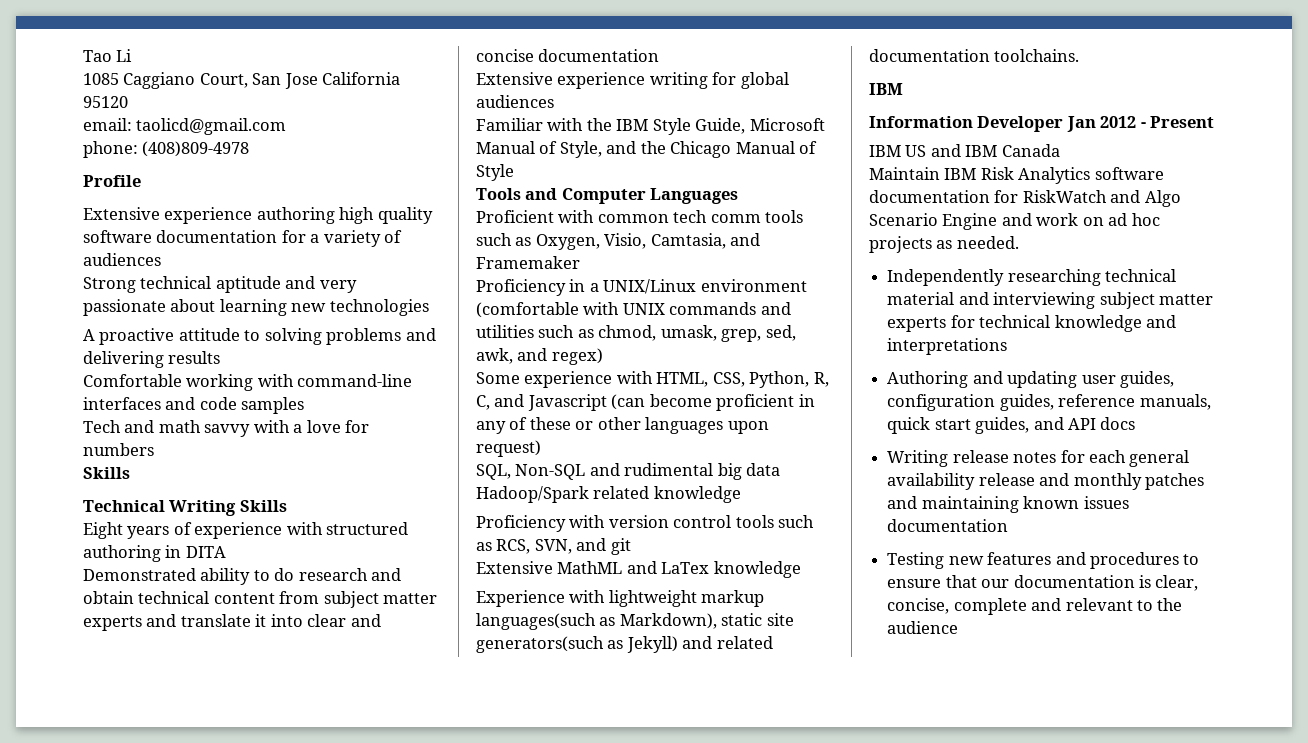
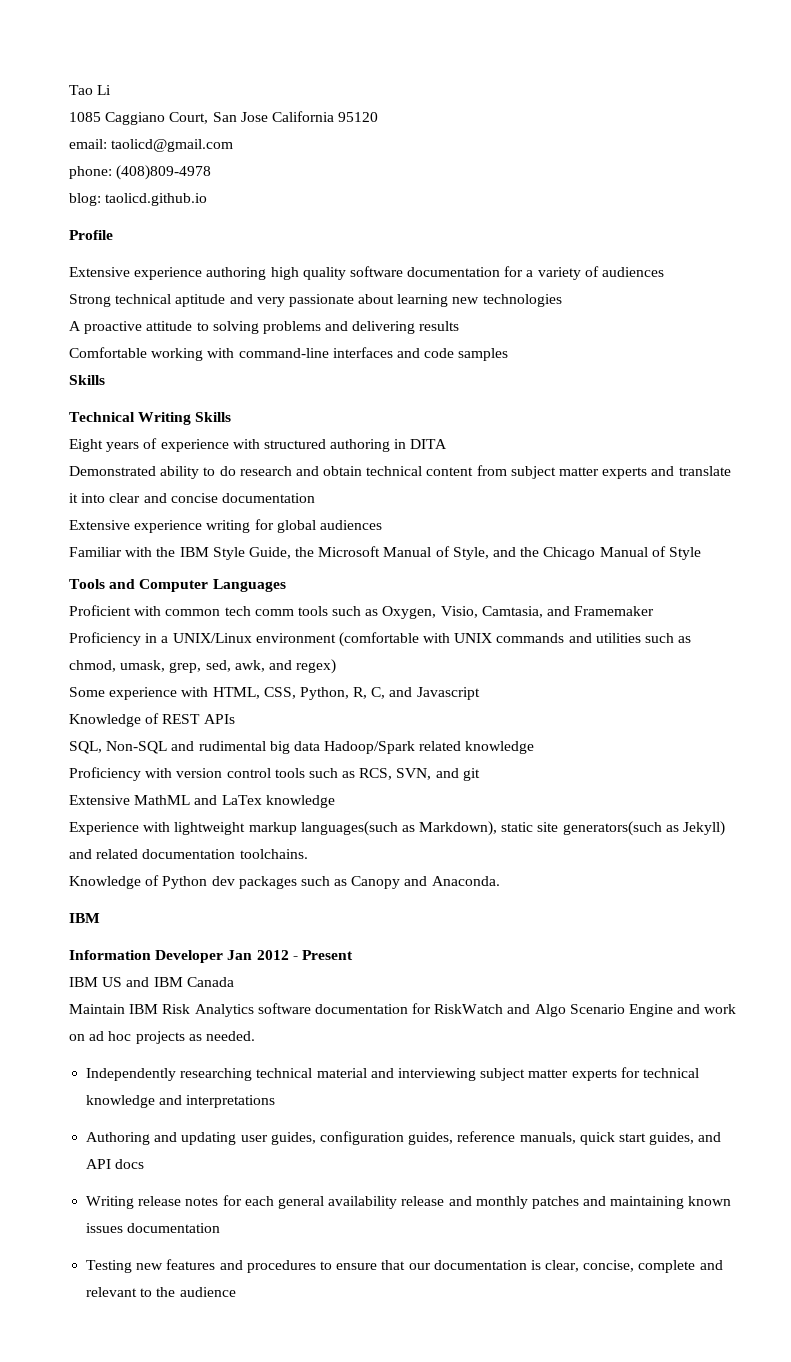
+ blog: taolicd.github.io
- Tech and math savvy with a love for numbers
- Familiar with the IBM Style Guide, Microsoft Manual of Style, and the Chicago Manual of Style
+ Familiar with the IBM Style Guide, the Microsoft Manual of Style, and the Chicago Manual of Style
- Some experience with HTML, CSS, Python, R, C, and Javascript (can become proficient in any of these or other languages upon request)
+ Some experience with HTML, CSS, Python, R, C, and Javascript
+ Knowledge of REST APIs
+ Knowledge of Python dev packages such as Canopy and Anaconda.

